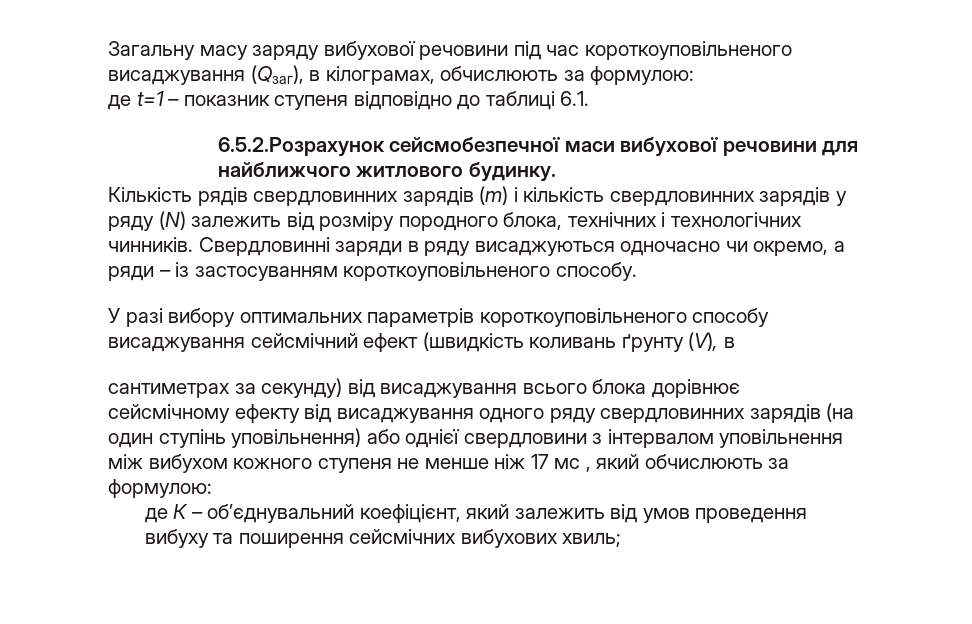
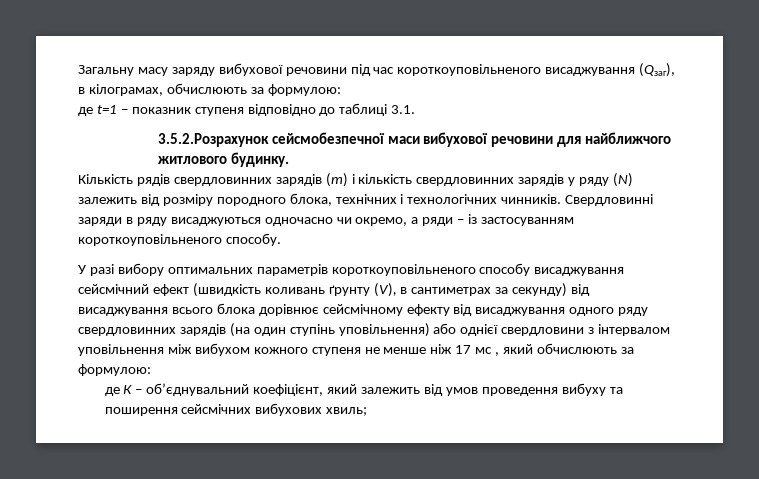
- де t=1 – показник ступеня відповідно до таблиці 6.1.
- 6.5.2.Розрахунок сейсмобезпечної маси вибухової речовини для найближчого житлового будинку.
+ де t=1 – показник ступеня відповідно до таблиці 3.1.
+ 3.5.2.Розрахунок сейсмобезпечної маси вибухової речовини для найближчого житлового будинку.
- У разі вибору оптимальних параметрів короткоуповільненого способу висаджування сейсмічний ефект (швидкість коливань ґрунту (V), в
- сантиметрах за секунду) від висаджування всього блока дорівнює сейсмічному ефекту від висаджування одного ряду свердловинних зарядів (на один ступінь уповільнення) або однієї свердловини з інтервалом уповільнення між вибухом кожного ступеня не менше ніж 17 мс , який обчислюють за формулою:
+ У разі вибору оптимальних параметрів короткоуповільненого способу висаджування сейсмічний ефект (швидкість коливань ґрунту (V), в сантиметрах за секунду) від висаджування всього блока дорівнює сейсмічному ефекту від висаджування одного ряду свердловинних зарядів (на один ступінь уповільнення) або однієї свердловини з інтервалом уповільнення між вибухом кожного ступеня не менше ніж 17 мс , який обчислюють за формулою:

